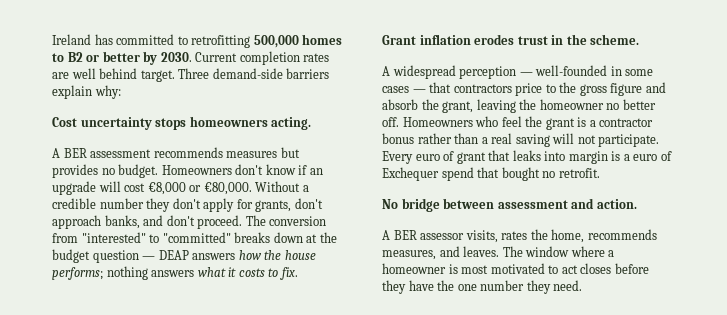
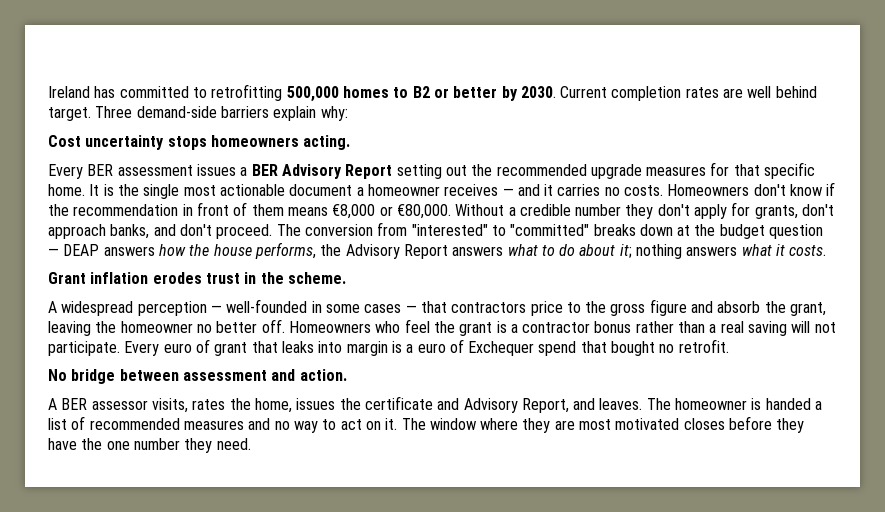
- A BER assessment recommends measures but provides no budget. Homeowners don't know if an upgrade will cost €8,000 or €80,000.
+ Every BER assessment issues a BER Advisory Report setting out the recommended upgrade measures for that specific home. It is the single most actionable document a homeowner receives — and it carries no costs. Homeowners don't know if the recommendation in front of them means €8,000 or €80,000.
- The conversion from "interested" to "committed" breaks down at the budget question — DEAP answers how the house performs; nothing answers what it costs to fix.
+ The conversion from "interested" to "committed" breaks down at the budget question — DEAP answers how the house performs, the Advisory Report answers what to do about it; nothing answers what it costs.
- A BER assessor visits, rates the home, recommends measures, and leaves. The window where a homeowner is most motivated to act closes before they have the one number they need.
+ A BER assessor visits, rates the home, issues the certificate and Advisory Report, and leaves. The homeowner is handed a list of recommended measures and no way to act on it. The window where they are most motivated closes before they have the one number they need.

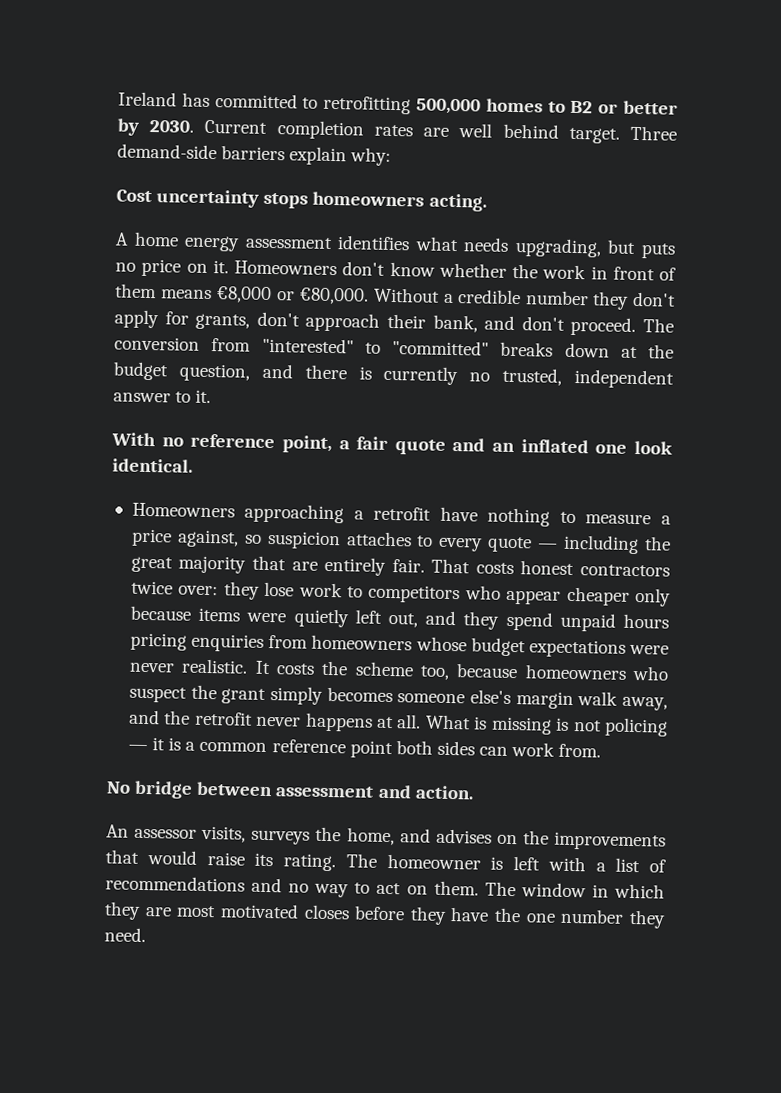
- Every BER assessment issues a BER Advisory Report setting out the recommended upgrade measures for that specific home. It is the single most actionable document a homeowner receives — and it carries no costs. Homeowners don't know if the recommendation in front of them means €8,000 or €80,000.
+ A home energy assessment identifies what needs upgrading, but puts no price on it. Homeowners don't know whether the work in front of them means €8,000 or €80,000.
- Without a credible number they don't apply for grants, don't approach banks, and don't proceed.
+ Without a credible number they don't apply for grants, don't approach their bank, and don't proceed.
- The conversion from "interested" to "committed" breaks down at the budget question — DEAP answers how the house performs, the Advisory Report answers what to do about it; nothing answers what it costs.
- Grant inflation erodes trust in the scheme.
- A widespread perception — well-founded in some cases — that contractors price to the gross figure and absorb the grant, leaving the homeowner no better off. Homeowners who feel the grant is a contractor bonus rather than a real saving will not participate. Every euro of grant that leaks into margin is a euro of Exchequer spend that bought no retrofit.
+ The conversion from "interested" to "committed" breaks down at the budget question, and there is currently no trusted, independent answer to it.
+ With no reference point, a fair quote and an inflated one look identical.
+ Homeowners approaching a retrofit have nothing to measure a price against, so suspicion attaches to every quote — including the great majority that are entirely fair. That costs honest contractors twice over: they lose work to competitors who appear cheaper only because items were quietly left out, and they spend unpaid hours pricing enquiries from homeowners whose budget expectations were never realistic. It costs the scheme too, because homeowners who suspect the grant simply becomes someone else's margin walk away, and the retrofit never happens at all. What is missing is not policing — it is a common reference point both sides can work from.
- A BER assessor visits, rates the home, issues the certificate and Advisory Report, and leaves.
+ An assessor visits, surveys the home, and advises on the improvements that would raise its rating.
- The homeowner is handed a list of recommended measures and no way to act on it.
+ The homeowner is left with a list of recommendations and no way to act on them.
- The window where they are most motivated closes before they have the one number they need.
+ The window in which they are most motivated closes before they have the one number they need.

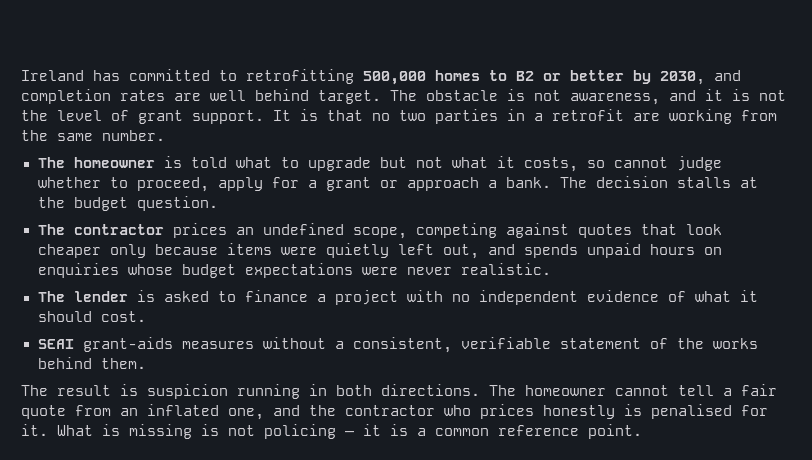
- Ireland has committed to retrofitting 500,000 homes to B2 or better by 2030. Current completion rates are well behind target.
+ Ireland has committed to retrofitting 500,000 homes to B2 or better by 2030, and completion rates are well behind target.
- Three demand-side barriers explain why:
- Cost uncertainty stops homeowners acting.
- A home energy assessment identifies what needs upgrading, but puts no price on it. Homeowners don't know whether the work in front of them means €8,000 or €80,000. Without a credible number they don't apply for grants, don't approach their bank, and don't proceed. The conversion from "interested" to "committed" breaks down at the budget question, and there is currently no trusted, independent answer to it.
- With no reference point, a fair quote and an inflated one look identical.
- Homeowners approaching a retrofit have nothing to measure a price against, so suspicion attaches to every quote — including the great majority that are entirely fair. That costs honest contractors twice over: they lose work to competitors who appear cheaper only because items were quietly left out, and they spend unpaid hours pricing enquiries from homeowners whose budget expectations were never realistic. It costs the scheme too, because homeowners who suspect the grant simply becomes someone else's margin walk away, and the retrofit never happens at all.
+ The obstacle is not awareness, and it is not the level of grant support. It is that no two parties in a retrofit are working from the same number.
+ The homeowner is told what to upgrade but not what it costs, so cannot judge whether to proceed, apply for a grant or approach a bank. The decision stalls at the budget question.
+ The contractor prices an undefined scope, competing against quotes that look cheaper only because items were quietly left out, and spends unpaid hours on enquiries whose budget expectations were never realistic.
+ The lender is asked to finance a project with no independent evidence of what it should cost.
+ SEAI grant-aids measures without a consistent, verifiable statement of the works behind them.
+ The result is suspicion running in both directions. The homeowner cannot tell a fair quote from an inflated one, and the contractor who prices honestly is penalised for it.
- What is missing is not policing — it is a common reference point both sides can work from.
- No bridge between assessment and action.
- An assessor visits, surveys the home, and advises on the improvements that would raise its rating. The homeowner is left with a list of recommendations and no way to act on them. The window in which they are most motivated closes before they have the one number they need.
+ What is missing is not policing — it is a common reference point.

